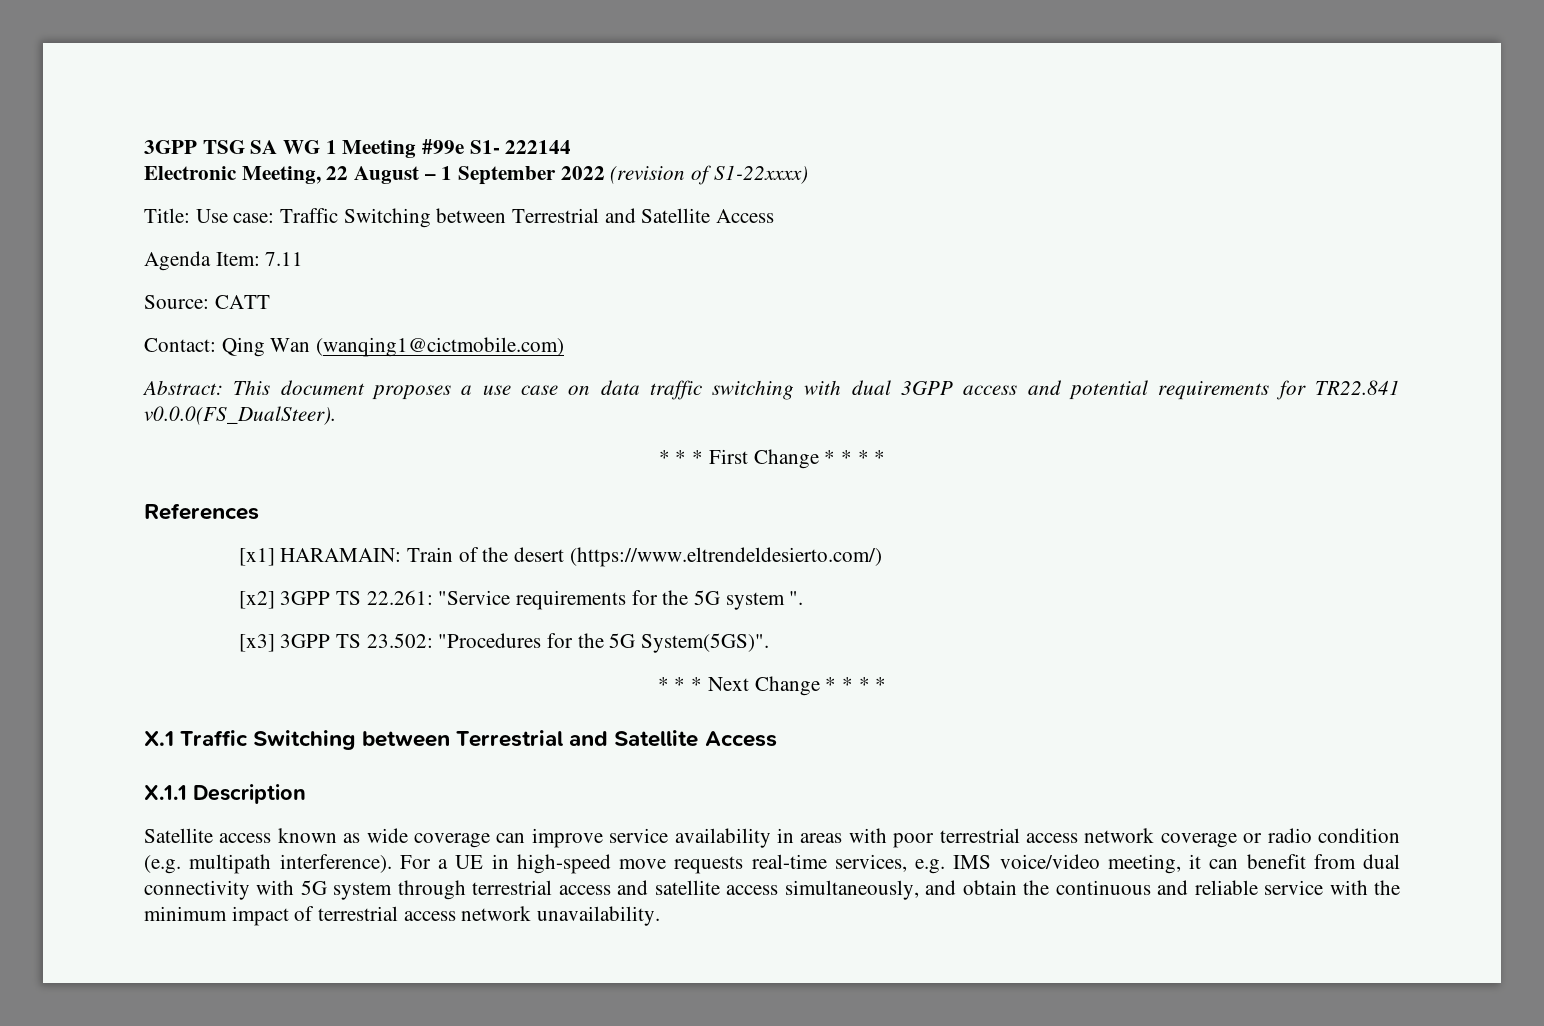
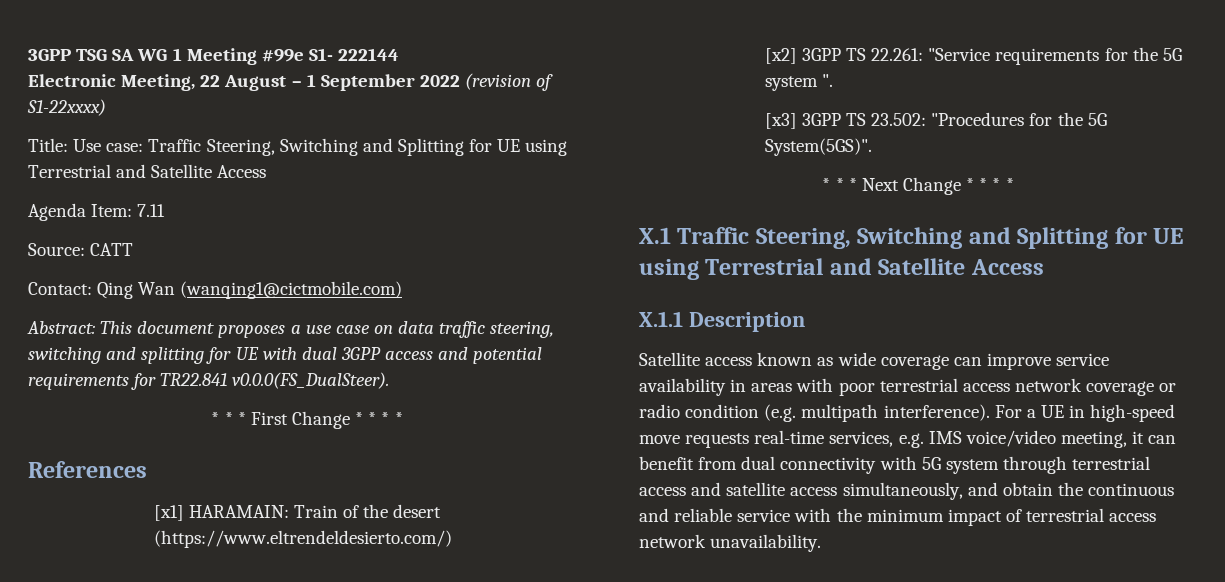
- Title: Use case: Traffic Switching between Terrestrial and Satellite Access
+ Title: Use case: Traffic Steering, Switching and Splitting for UE using Terrestrial and Satellite Access
- Abstract: This document proposes a use case on data traffic switching with dual 3GPP access and potential requirements for TR22.841 v0.0.0(FS_DualSteer).
+ Abstract: This document proposes a use case on data traffic steering, switching and splitting for UE with dual 3GPP access and potential requirements for TR22.841 v0.0.0(FS_DualSteer).
- X.1 Traffic Switching between Terrestrial and Satellite Access
+ X.1 Traffic Steering, Switching and Splitting for UE using Terrestrial and Satellite Access

